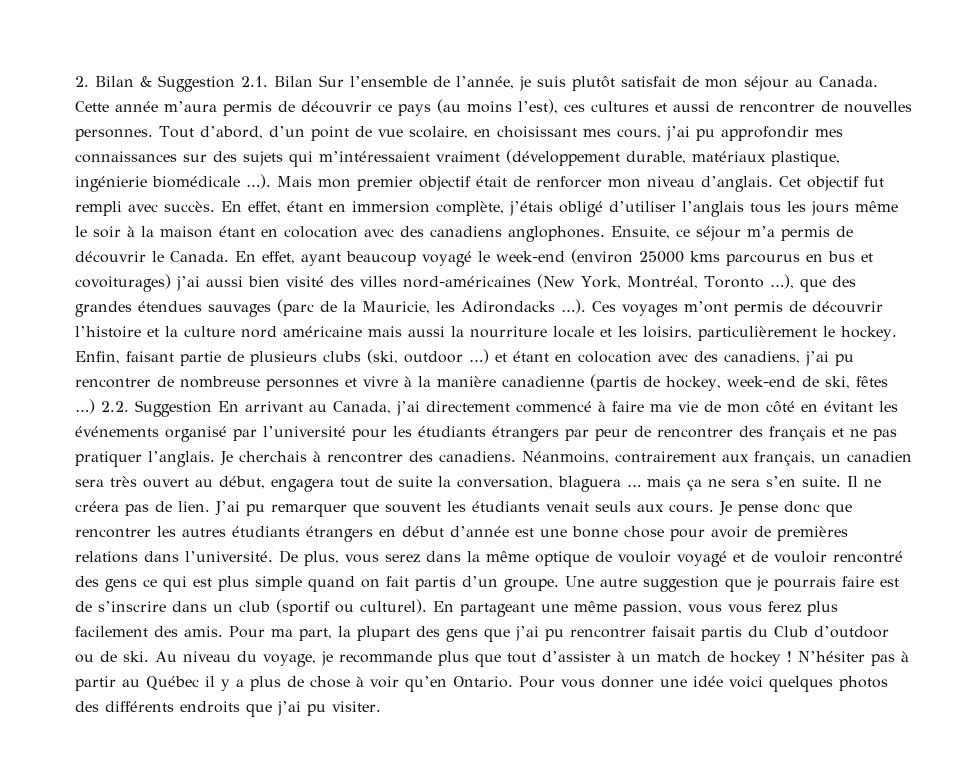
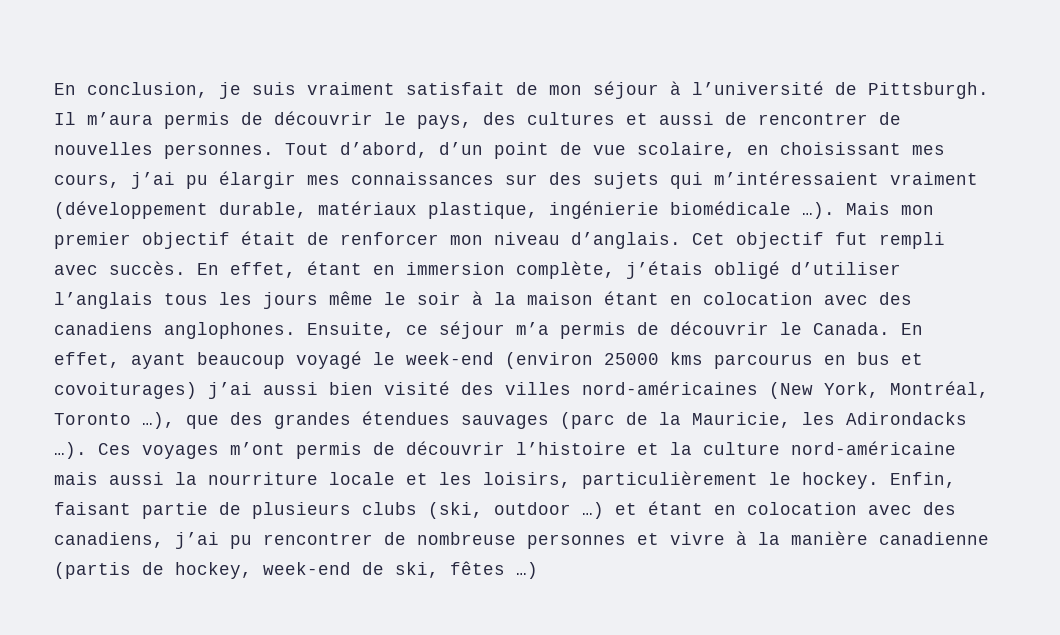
- 2. Bilan & Suggestion 2.1. Bilan Sur l’ensemble de l’année, je suis plutôt satisfait de mon séjour au Canada. Cette année m’aura permis de découvrir ce pays (au moins l’est), ces cultures et aussi de rencontrer de nouvelles personnes.
+ En conclusion, je suis vraiment satisfait de mon séjour à l’université de Pittsburgh. Il m’aura permis de découvrir le pays, des cultures et aussi de rencontrer de nouvelles personnes.
- Tout d’abord, d’un point de vue scolaire, en choisissant mes cours, j’ai pu approfondir mes connaissances sur des sujets qui m’intéressaient vraiment (développement durable, matériaux plastique, ingénierie biomédicale …).
+ Tout d’abord, d’un point de vue scolaire, en choisissant mes cours, j’ai pu élargir mes connaissances sur des sujets qui m’intéressaient vraiment (développement durable, matériaux plastique, ingénierie biomédicale …).
- Ces voyages m’ont permis de découvrir l’histoire et la culture nord américaine mais aussi la nourriture locale et les loisirs, particulièrement le hockey.
+ Ces voyages m’ont permis de découvrir l’histoire et la culture nord-américaine mais aussi la nourriture locale et les loisirs, particulièrement le hockey.
- 2.2. Suggestion En arrivant au Canada, j’ai directement commencé à faire ma vie de mon côté en évitant les événements organisé par l’université pour les étudiants étrangers par peur de rencontrer des français et ne pas pratiquer l’anglais. Je cherchais à rencontrer des canadiens. Néanmoins, contrairement aux français, un canadien sera très ouvert au début, engagera tout de suite la conversation, blaguera … mais ça ne sera s’en suite. Il ne créera pas de lien. J’ai pu remarquer que souvent les étudiants venait seuls aux cours. Je pense donc que rencontrer les autres étudiants étrangers en début d’année est une bonne chose pour avoir de premières relations dans l’université. De plus, vous serez dans la même optique de vouloir voyagé et de vouloir rencontré des gens ce qui est plus simple quand on fait partis d’un groupe. Une autre suggestion que je pourrais faire est de s’inscrire dans un club (sportif ou culturel). En partageant une même passion, vous vous ferez plus facilement des amis. Pour ma part, la plupart des gens que j’ai pu rencontrer faisait partis du Club d’outdoor ou de ski. Au niveau du voyage, je recommande plus que tout d’assister à un match de hockey ! N’hésiter pas à partir au Québec il y a plus de chose à voir qu’en Ontario. Pour vous donner une idée voici quelques photos des différents endroits que j’ai pu visiter.

